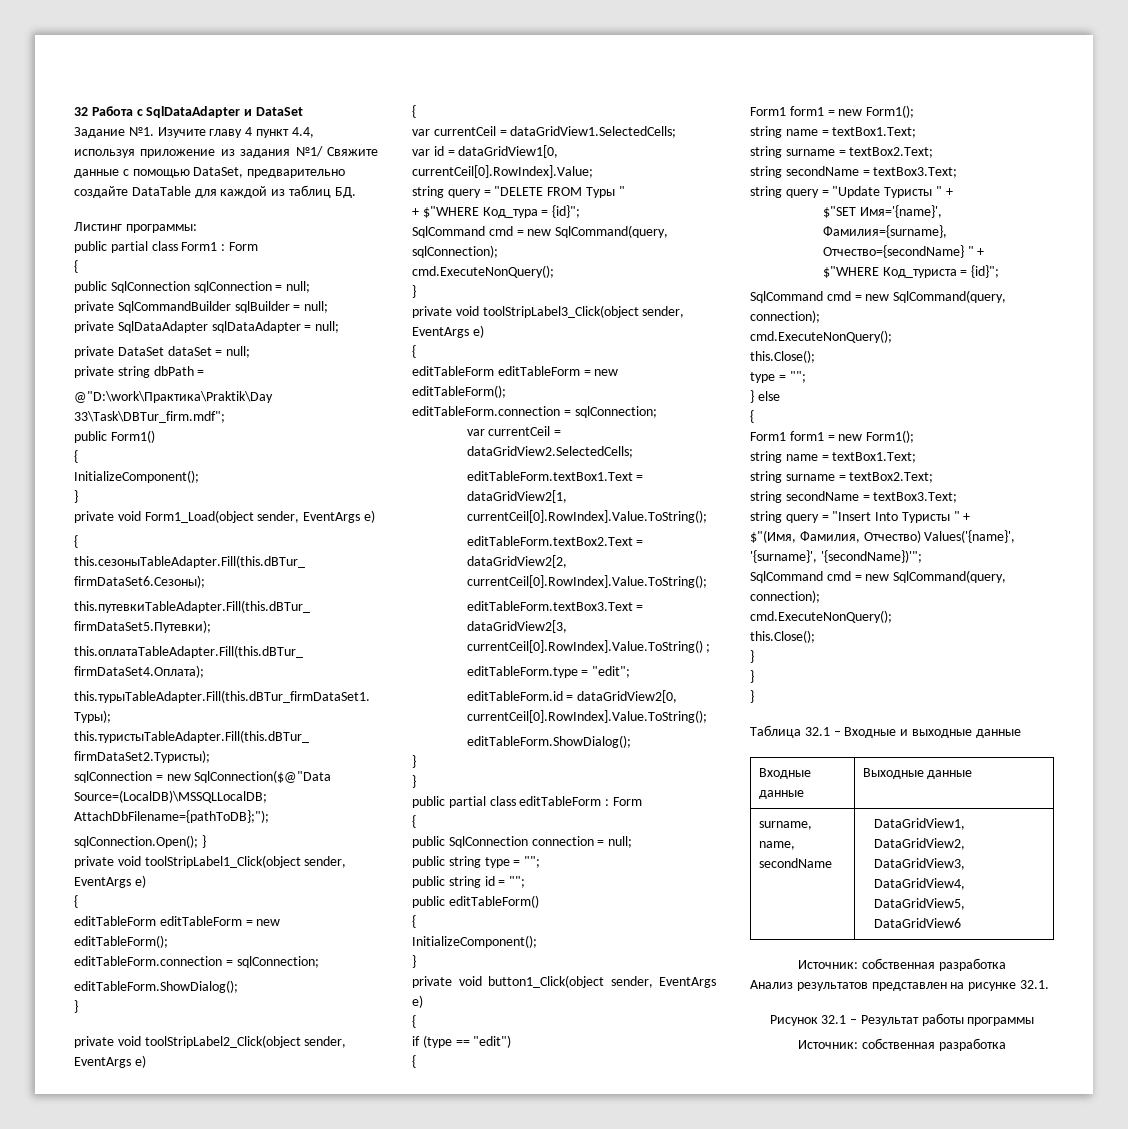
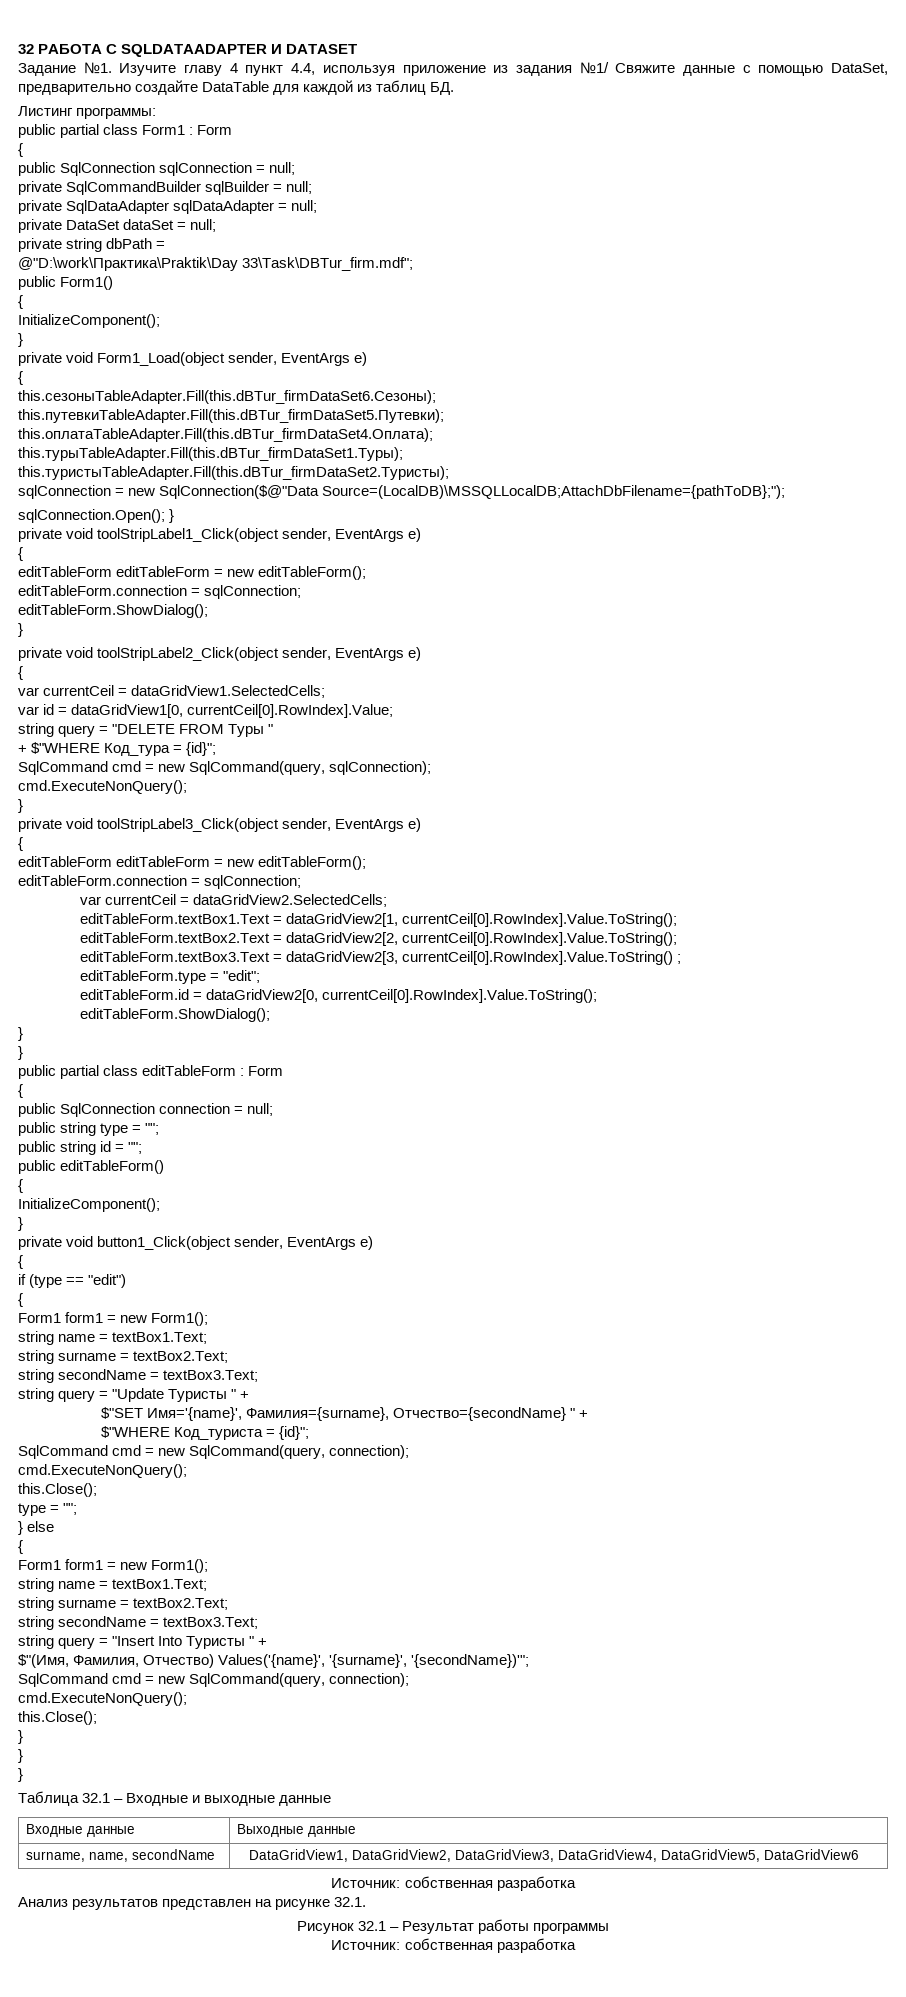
- 32 Работа с SqlDataAdapter и DataSet
+ 32 РАБОТА С SQLDATAADAPTER И DATASET

